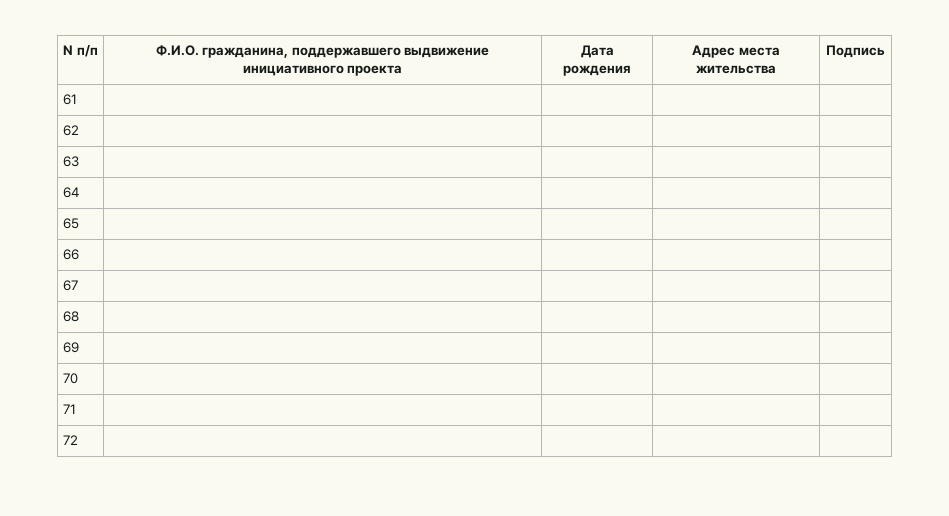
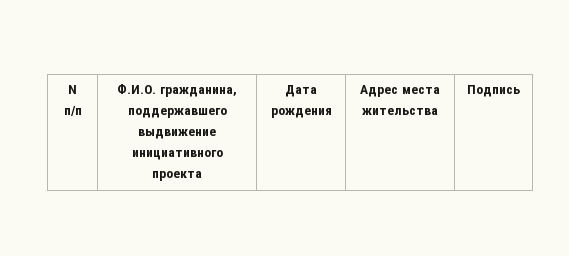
- 61 | | | |
- 62 | | | |
- 63 | | | |
- 64 | | | |
- 65 | | | |
- 66 | | | |
- 67 | | | |
- 68 | | | |
- 69 | | | |
- 70 | | | |
- 71 | | | |
- 72 | | | |

